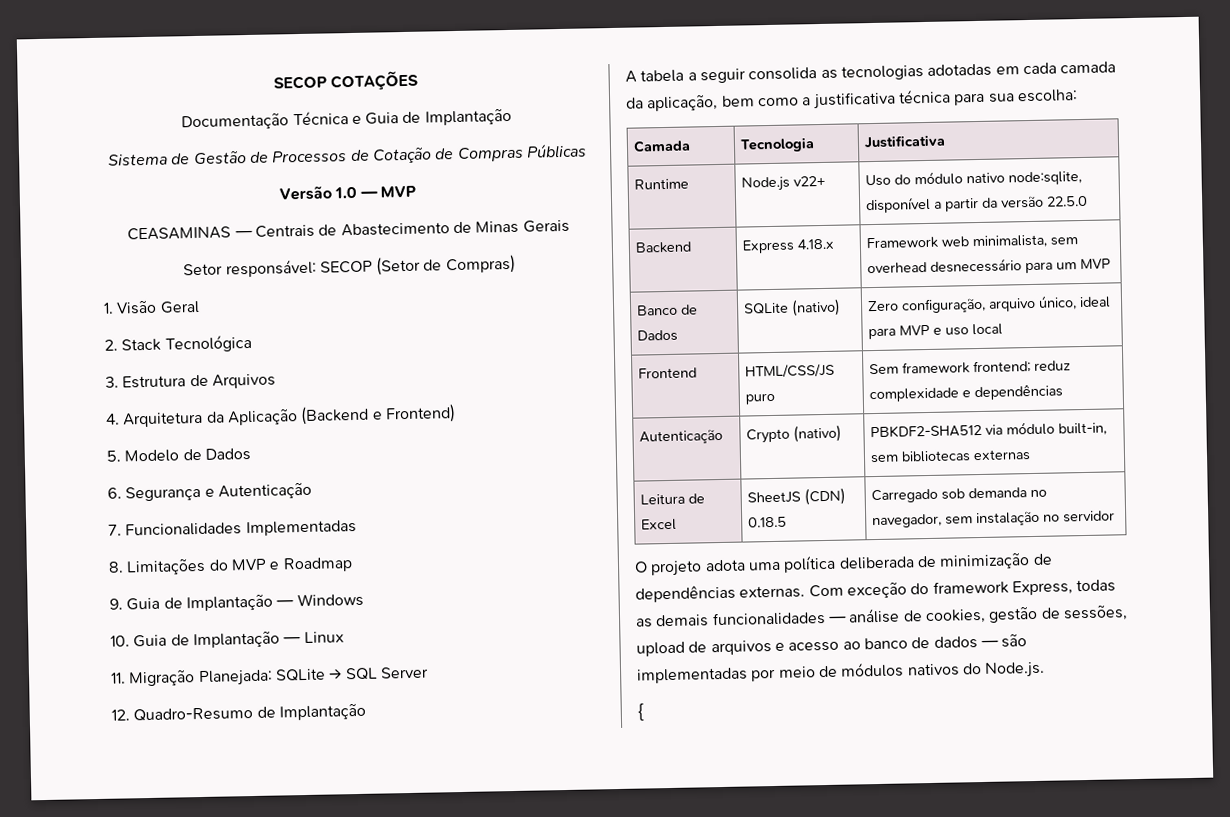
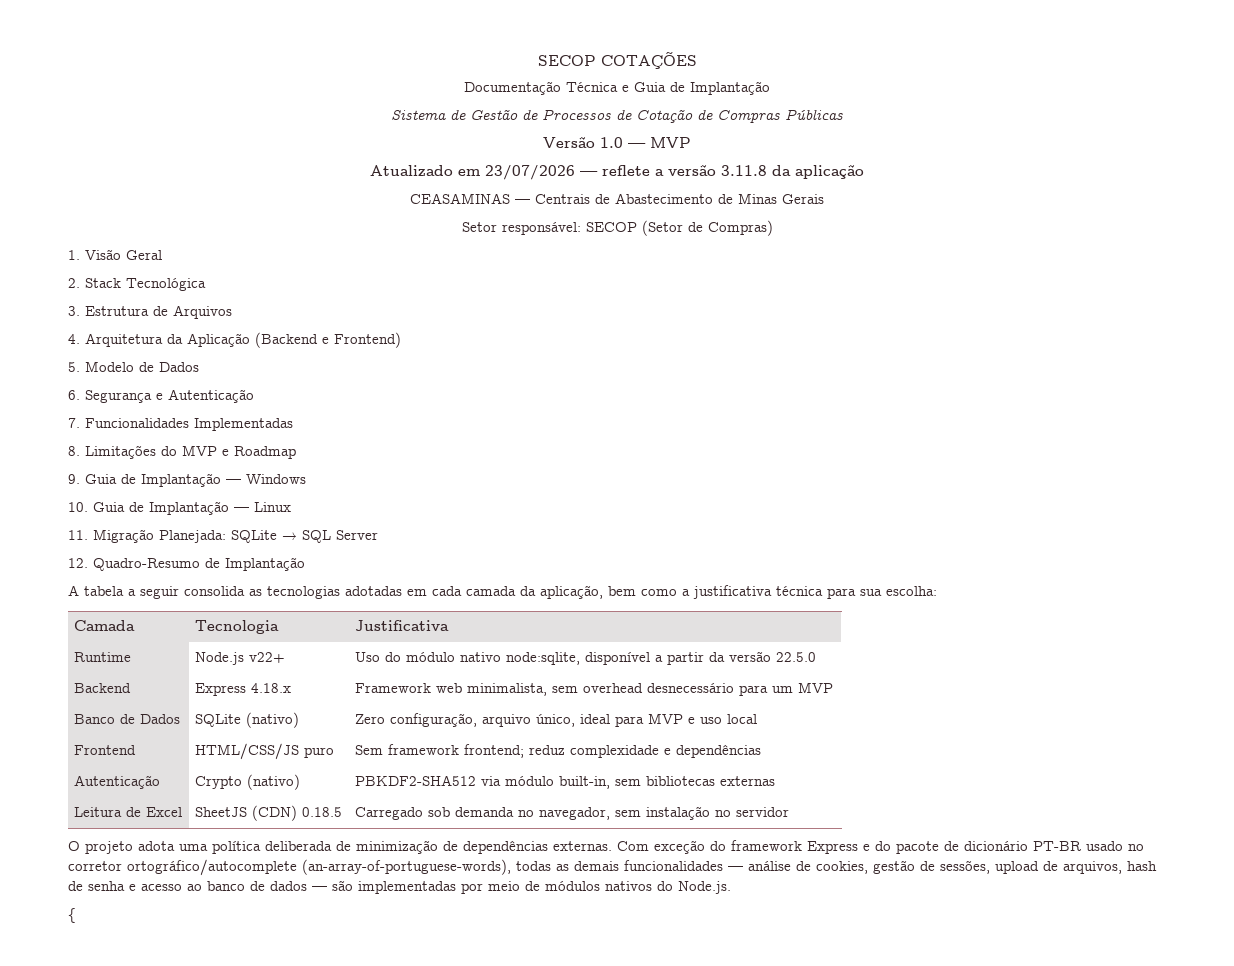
+ Atualizado em 23/07/2026 — reflete a versão 3.11.8 da aplicação
- Com exceção do framework Express, todas as demais funcionalidades — análise de cookies, gestão de sessões, upload de arquivos e acesso ao banco de dados — são implementadas por meio de módulos nativos do Node.js.
+ Com exceção do framework Express e do pacote de dicionário PT-BR usado no corretor ortográfico/autocomplete (an-array-of-portuguese-words), todas as demais funcionalidades — análise de cookies, gestão de sessões, upload de arquivos, hash de senha e acesso ao banco de dados — são implementadas por meio de módulos nativos do Node.js.

